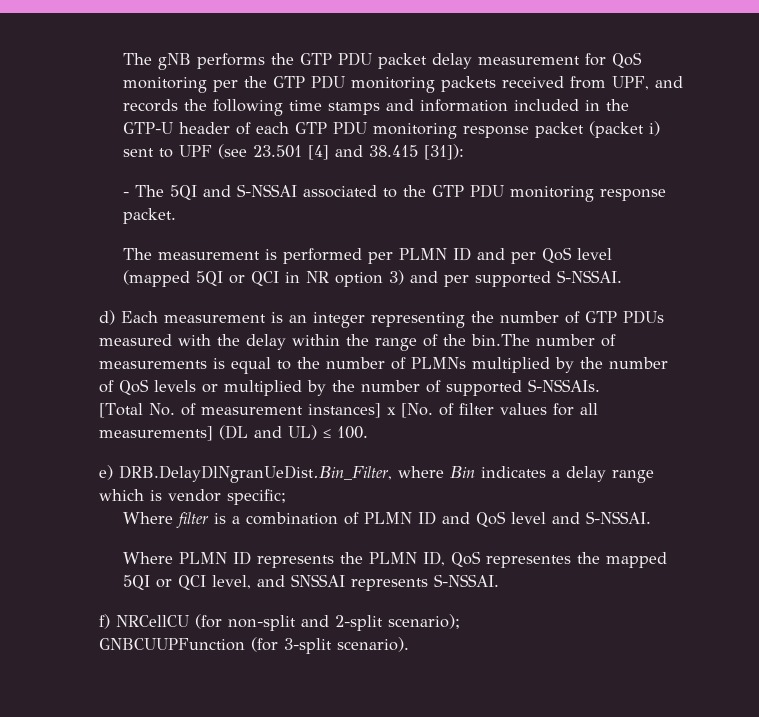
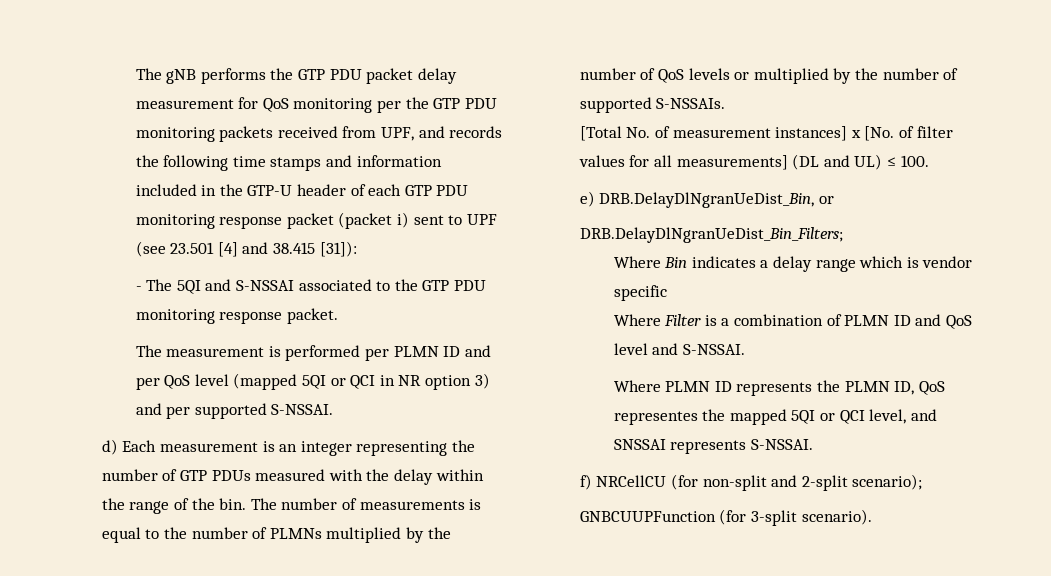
- d) Each measurement is an integer representing the number of GTP PDUs measured with the delay within the range of the bin.The number of measurements is equal to the number of PLMNs multiplied by the number of QoS levels or multiplied by the number of supported S-NSSAIs.
+ d) Each measurement is an integer representing the number of GTP PDUs measured with the delay within the range of the bin. The number of measurements is equal to the number of PLMNs multiplied by the number of QoS levels or multiplied by the number of supported S-NSSAIs.
- e) DRB.DelayDlNgranUeDist.Bin_Filter, where Bin indicates a delay range which is vendor specific;
- Where filter is a combination of PLMN ID and QoS level and S-NSSAI.
+ e) DRB.DelayDlNgranUeDist_Bin, or
+ DRB.DelayDlNgranUeDist_Bin_Filters;
+ Where Bin indicates a delay range which is vendor specific
+ Where Filter is a combination of PLMN ID and QoS level and S-NSSAI.

